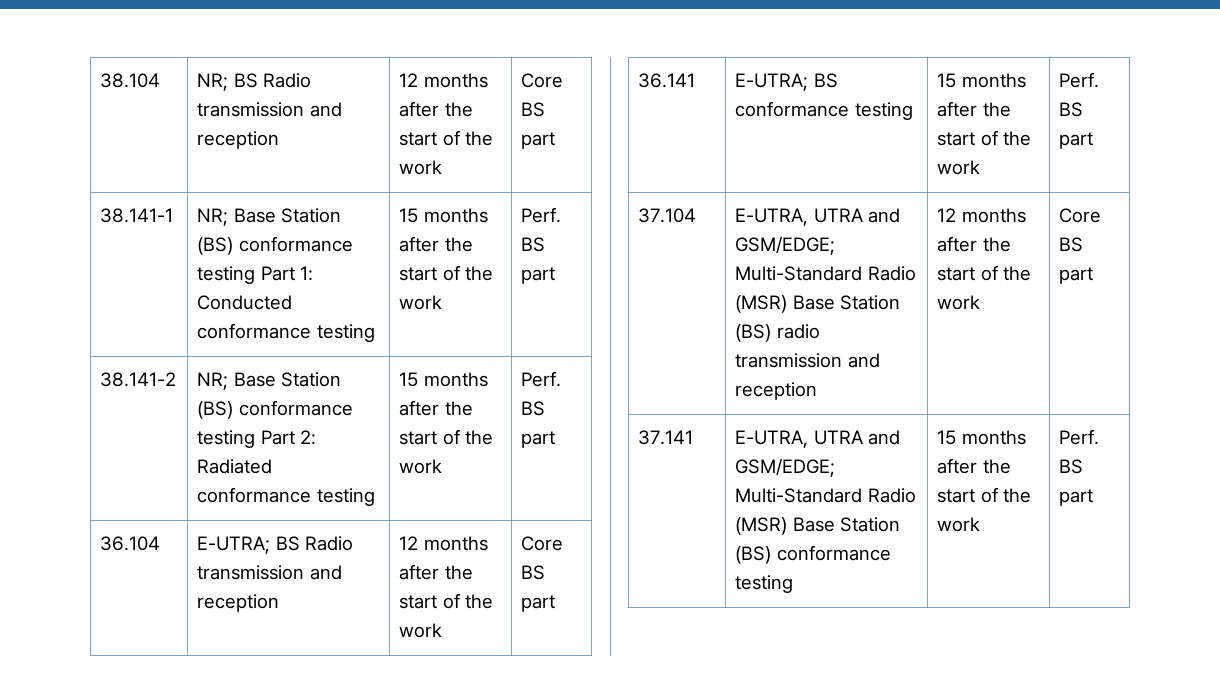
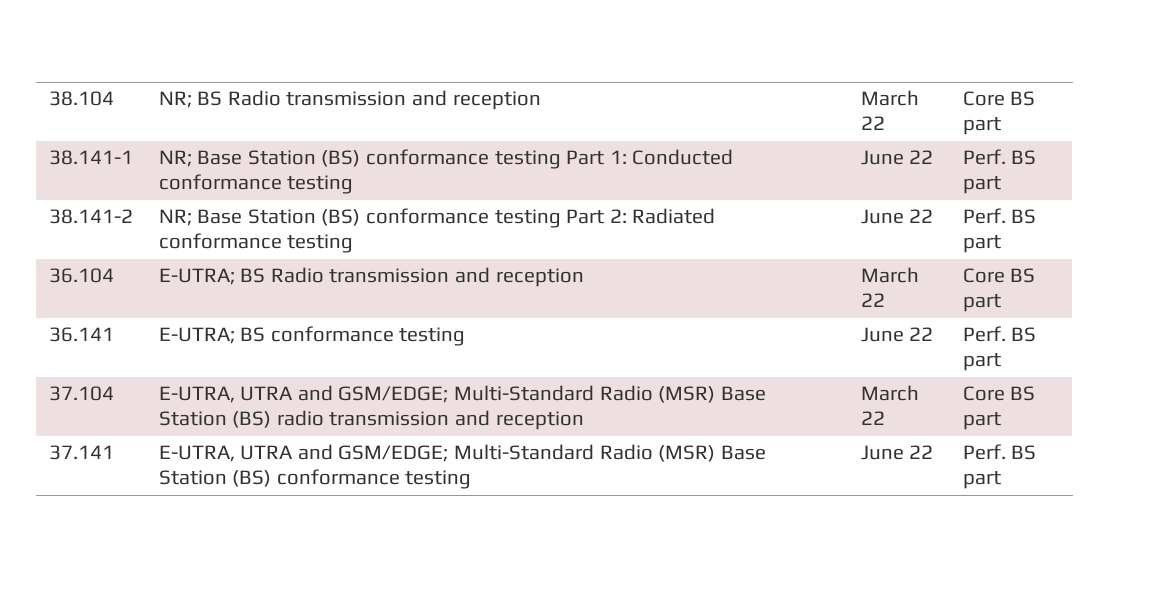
- 38.104 | NR; BS Radio transmission and reception | 12 months after the start of the work | Core BS part
+ 38.104 | NR; BS Radio transmission and reception | March 22 | Core BS part
- 38.141-1 | NR; Base Station (BS) conformance testing Part 1: Conducted conformance testing | 15 months after the start of the work | Perf. BS part
+ 38.141-1 | NR; Base Station (BS) conformance testing Part 1: Conducted conformance testing | June 22 | Perf. BS part
- 38.141-2 | NR; Base Station (BS) conformance testing Part 2: Radiated conformance testing | 15 months after the start of the work | Perf. BS part
+ 38.141-2 | NR; Base Station (BS) conformance testing Part 2: Radiated conformance testing | June 22 | Perf. BS part
- 36.104 | E-UTRA; BS Radio transmission and reception | 12 months after the start of the work | Core BS part
+ 36.104 | E-UTRA; BS Radio transmission and reception | March 22 | Core BS part
- 36.141 | E-UTRA; BS conformance testing | 15 months after the start of the work | Perf. BS part
+ 36.141 | E-UTRA; BS conformance testing | June 22 | Perf. BS part
- 37.104 | E-UTRA, UTRA and GSM/EDGE; Multi-Standard Radio (MSR) Base Station (BS) radio transmission and reception | 12 months after the start of the work | Core BS part
+ 37.104 | E-UTRA, UTRA and GSM/EDGE; Multi-Standard Radio (MSR) Base Station (BS) radio transmission and reception | March 22 | Core BS part
- 37.141 | E-UTRA, UTRA and GSM/EDGE; Multi-Standard Radio (MSR) Base Station (BS) conformance testing | 15 months after the start of the work | Perf. BS part
+ 37.141 | E-UTRA, UTRA and GSM/EDGE; Multi-Standard Radio (MSR) Base Station (BS) conformance testing | June 22 | Perf. BS part

